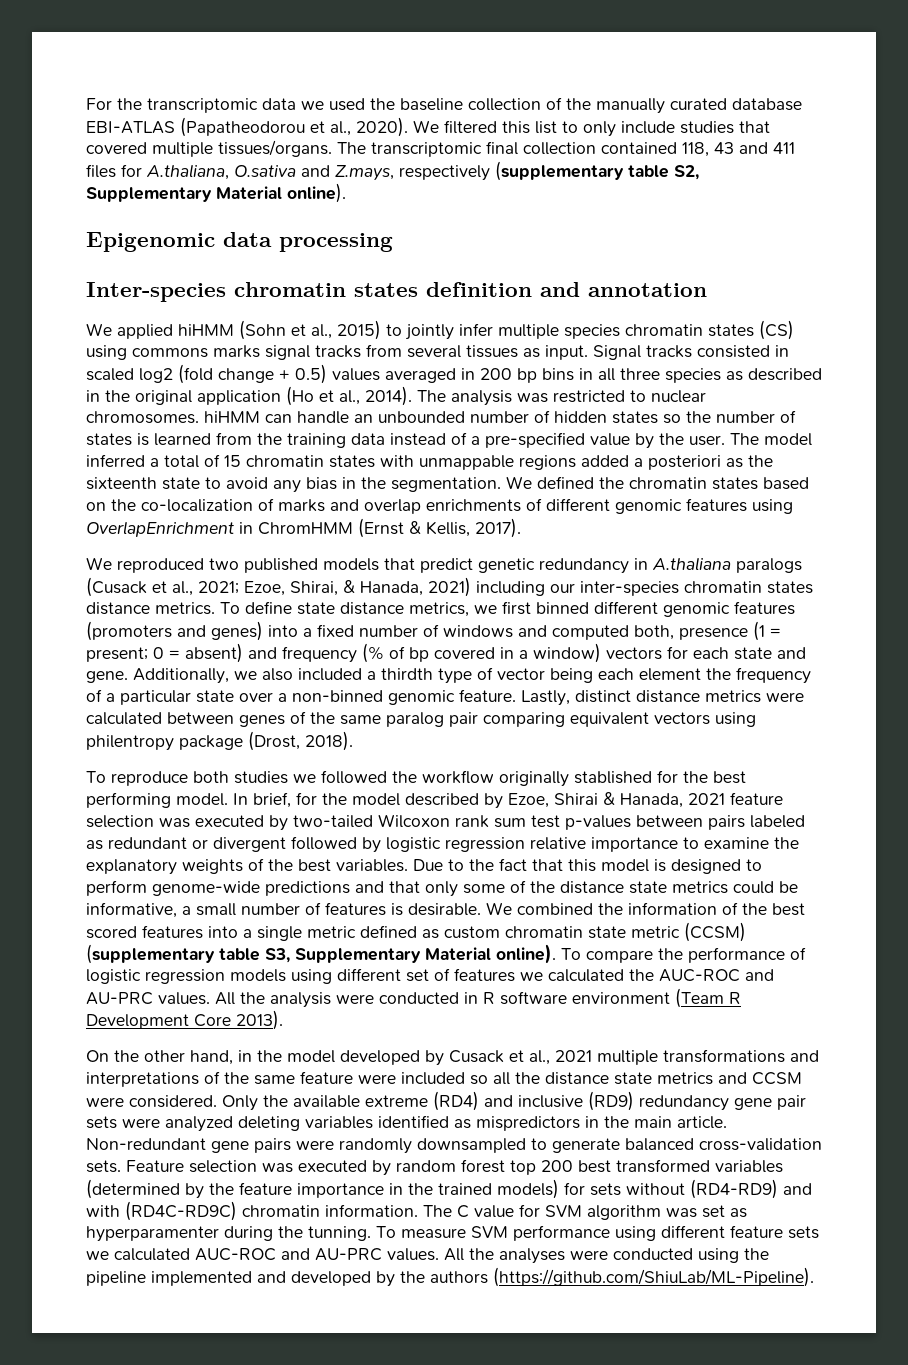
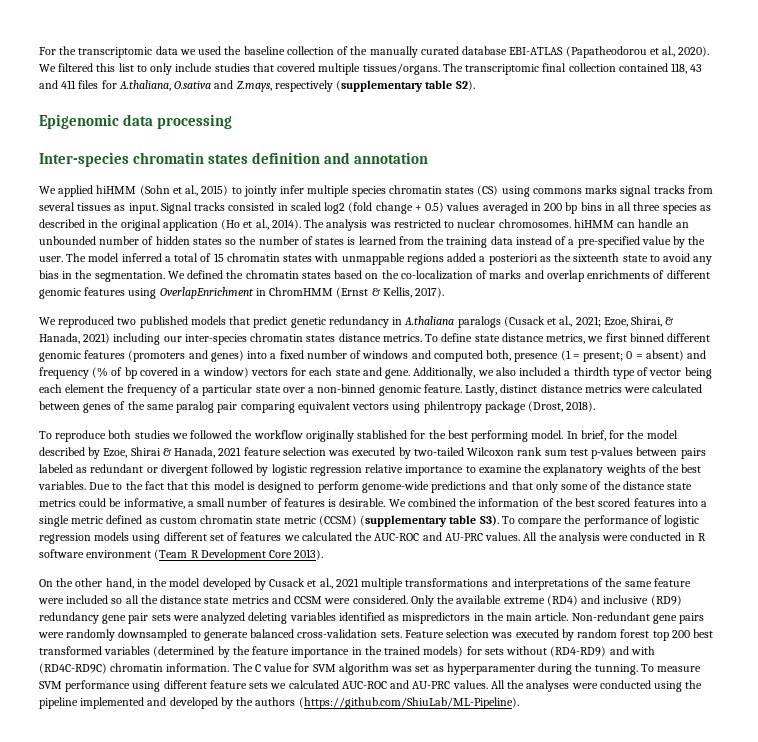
- The transcriptomic final collection contained 118, 43 and 411 files for A.thaliana, O.sativa and Z.mays, respectively (supplementary table S2, Supplementary Material online).
+ The transcriptomic final collection contained 118, 43 and 411 files for A.thaliana, O.sativa and Z.mays, respectively (supplementary table S2).
- We combined the information of the best scored features into a single metric defined as custom chromatin state metric (CCSM) (supplementary table S3, Supplementary Material online). To compare the performance of logistic regression models using different set of features we calculated the AUC-ROC and AU-PRC values.
+ We combined the information of the best scored features into a single metric defined as custom chromatin state metric (CCSM) (supplementary table S3). To compare the performance of logistic regression models using different set of features we calculated the AUC-ROC and AU-PRC values.

